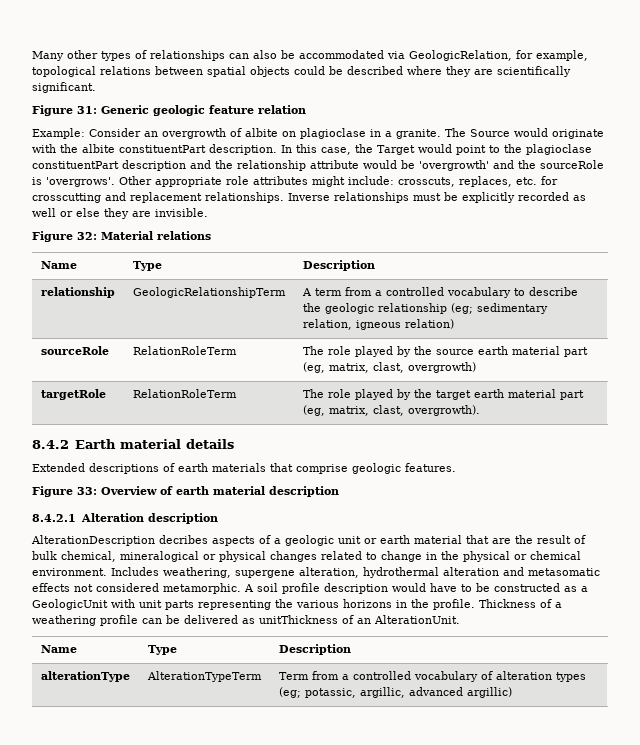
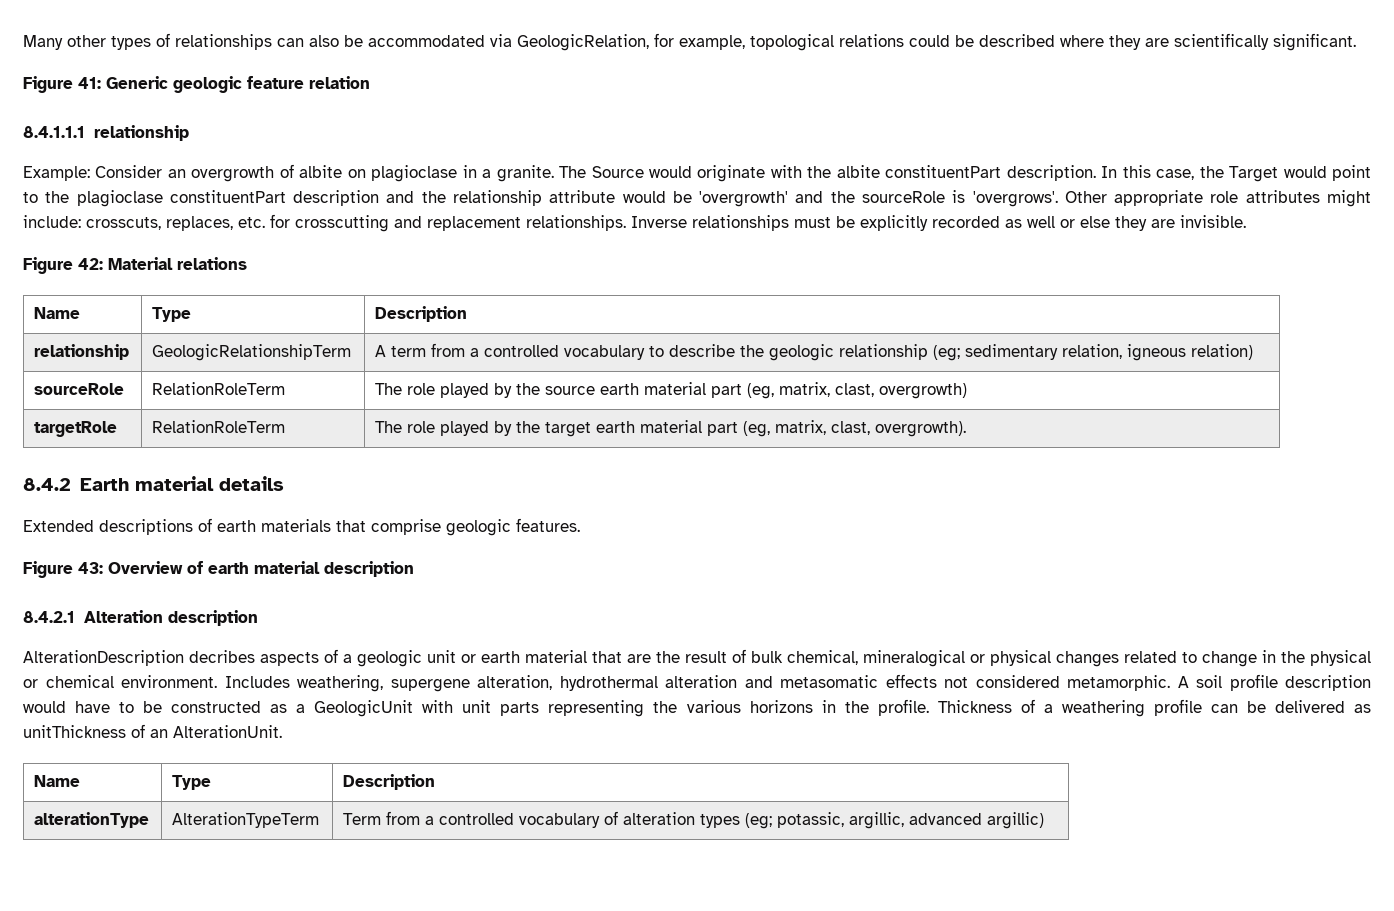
- Many other types of relationships can also be accommodated via GeologicRelation, for example, topological relations between spatial objects could be described where they are scientifically significant.
+ Many other types of relationships can also be accommodated via GeologicRelation, for example, topological relations could be described where they are scientifically significant.
- Figure 31: Generic geologic feature relation
+ Figure 41: Generic geologic feature relation
+ 8.4.1.1.1 relationship
- Figure 32: Material relations
+ Figure 42: Material relations
- Figure 33: Overview of earth material description
+ Figure 43: Overview of earth material description

